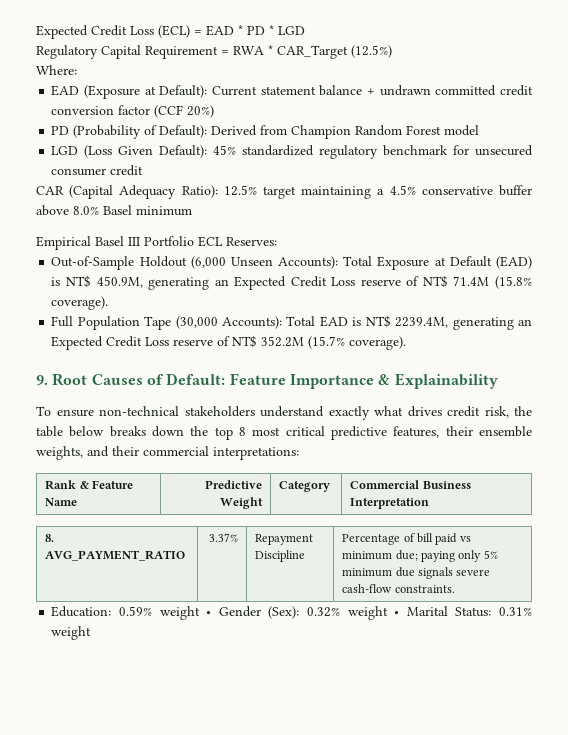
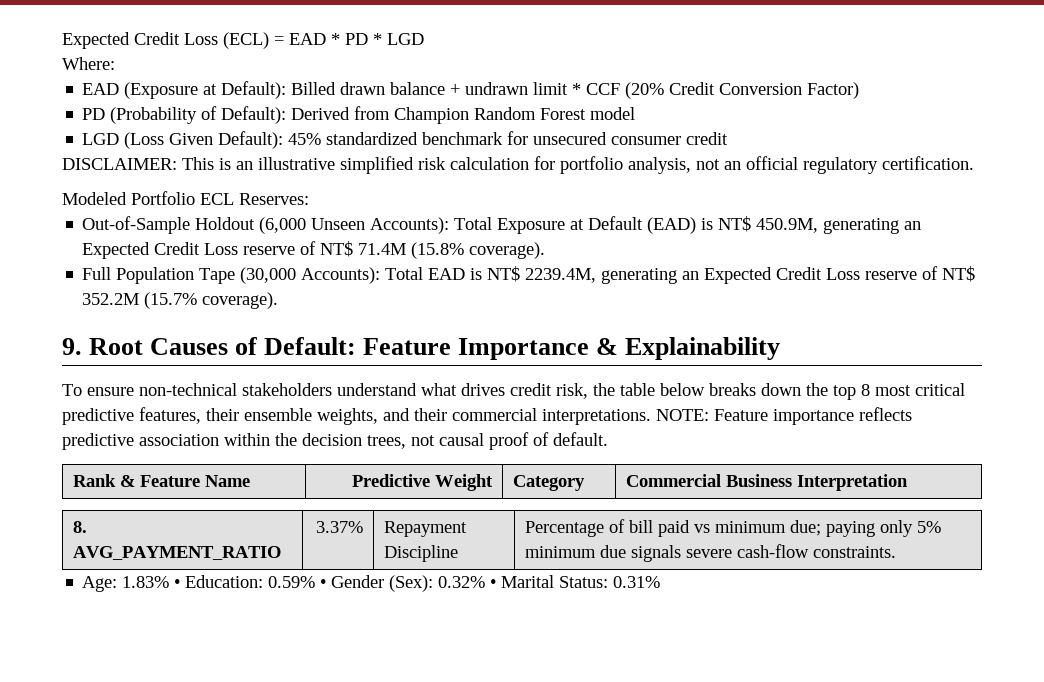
- Regulatory Capital Requirement = RWA * CAR_Target (12.5%)
- EAD (Exposure at Default): Current statement balance + undrawn committed credit conversion factor (CCF 20%)
+ EAD (Exposure at Default): Billed drawn balance + undrawn limit * CCF (20% Credit Conversion Factor)
- LGD (Loss Given Default): 45% standardized regulatory benchmark for unsecured consumer credit
+ LGD (Loss Given Default): 45% standardized benchmark for unsecured consumer credit
- CAR (Capital Adequacy Ratio): 12.5% target maintaining a 4.5% conservative buffer above 8.0% Basel minimum
- Empirical Basel III Portfolio ECL Reserves:
+ DISCLAIMER: This is an illustrative simplified risk calculation for portfolio analysis, not an official regulatory certification.
+ Modeled Portfolio ECL Reserves:
- To ensure non-technical stakeholders understand exactly what drives credit risk, the table below breaks down the top 8 most critical predictive features, their ensemble weights, and their commercial interpretations:
+ To ensure non-technical stakeholders understand what drives credit risk, the table below breaks down the top 8 most critical predictive features, their ensemble weights, and their commercial interpretations. NOTE: Feature importance reflects predictive association within the decision trees, not causal proof of default.
- Education: 0.59% weight • Gender (Sex): 0.32% weight • Marital Status: 0.31% weight
+ Age: 1.83% • Education: 0.59% • Gender (Sex): 0.32% • Marital Status: 0.31%

